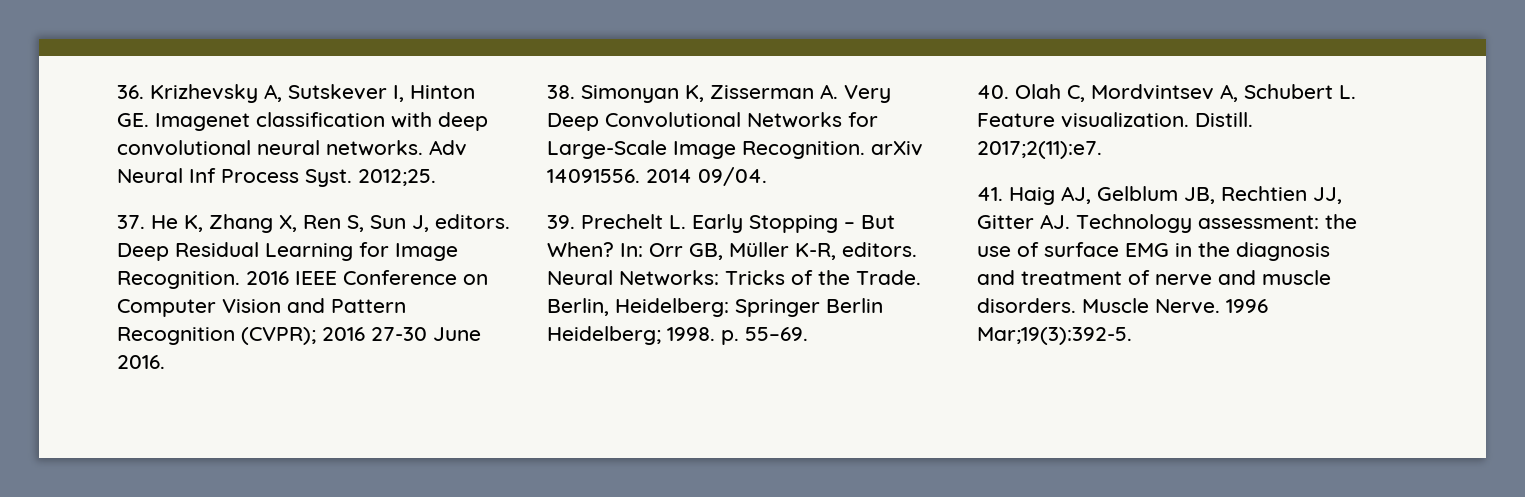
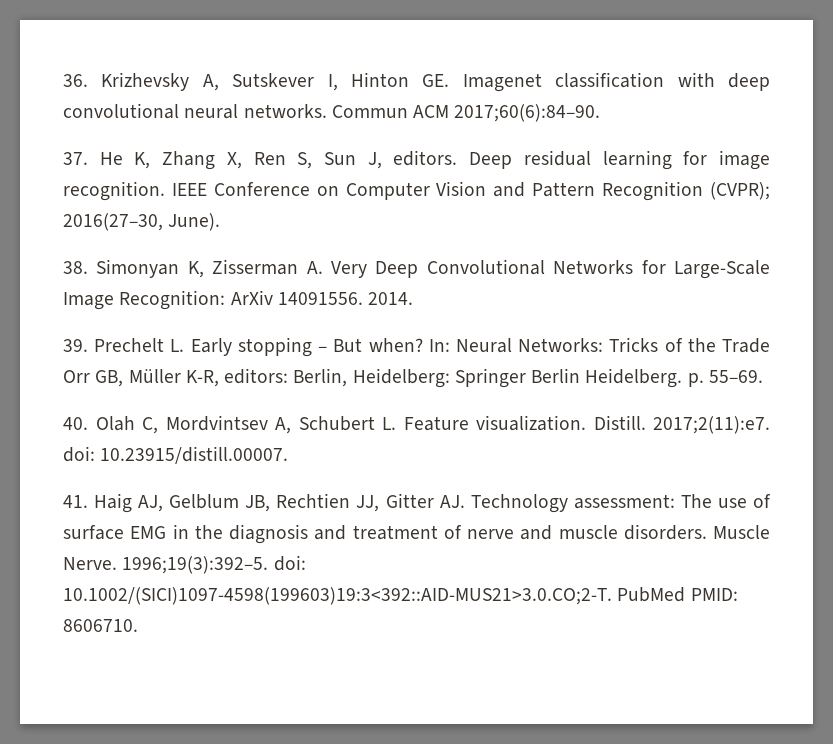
- Adv Neural Inf Process Syst. 2012;25.
+ Commun ACM 2017;60(6):84–90.
- Deep Residual Learning for Image Recognition. 2016 IEEE Conference on Computer Vision and Pattern Recognition (CVPR); 2016 27-30 June 2016.
+ Deep residual learning for image recognition. IEEE Conference on Computer Vision and Pattern Recognition (CVPR); 2016(27–30, June).
- 38. Simonyan K, Zisserman A. Very Deep Convolutional Networks for Large-Scale Image Recognition. arXiv 14091556. 2014 09/04.
+ 38. Simonyan K, Zisserman A. Very Deep Convolutional Networks for Large-Scale Image Recognition: ArXiv 14091556. 2014.
- 39. Prechelt L. Early Stopping – But When? In: Orr GB, Müller K-R, editors. Neural Networks: Tricks of the Trade. Berlin, Heidelberg: Springer Berlin Heidelberg; 1998. p. 55–69.
+ 39. Prechelt L. Early stopping – But when? In: Neural Networks: Tricks of the Trade Orr GB, Müller K-R, editors: Berlin, Heidelberg: Springer Berlin Heidelberg. p. 55–69.
- 2017;2(11):e7.
+ 2017;2(11):e7. doi: 10.23915/distill.00007.
- 41. Haig AJ, Gelblum JB, Rechtien JJ, Gitter AJ. Technology assessment: the use of surface EMG in the diagnosis and treatment of nerve and muscle disorders.
+ 41. Haig AJ, Gelblum JB, Rechtien JJ, Gitter AJ. Technology assessment: The use of surface EMG in the diagnosis and treatment of nerve and muscle disorders.
- 1996 Mar;19(3):392-5.
+ 1996;19(3):392–5. doi: 10.1002/(SICI)1097-4598(199603)19:3<392::AID-MUS21>3.0.CO;2-T. PubMed PMID: 8606710.

